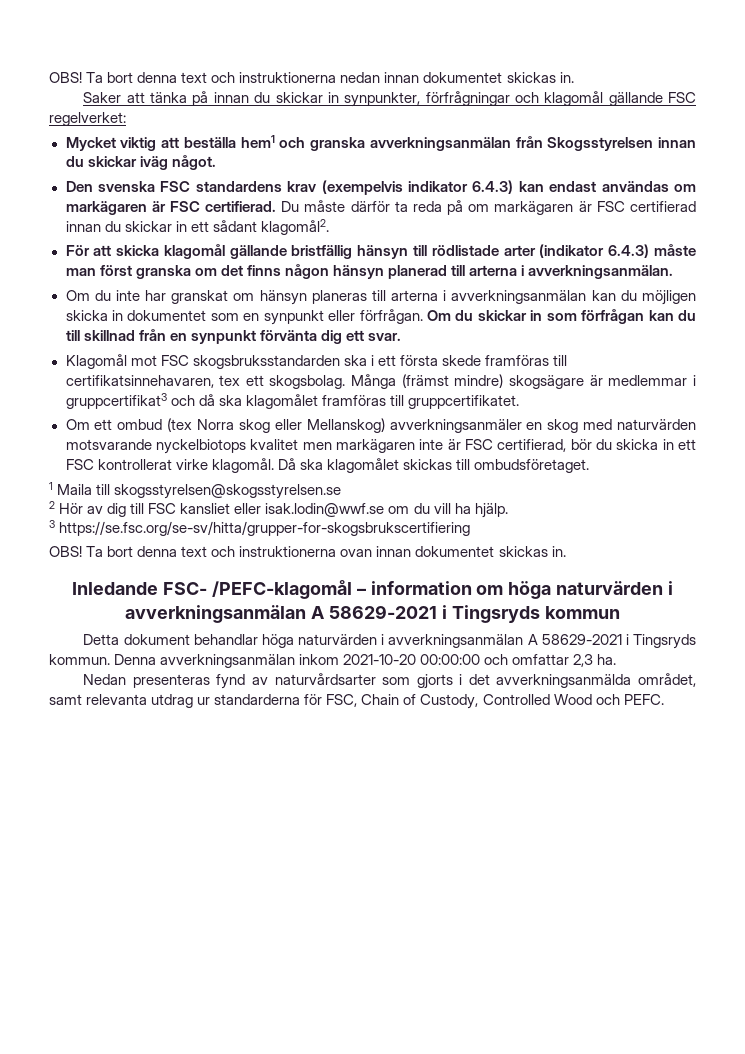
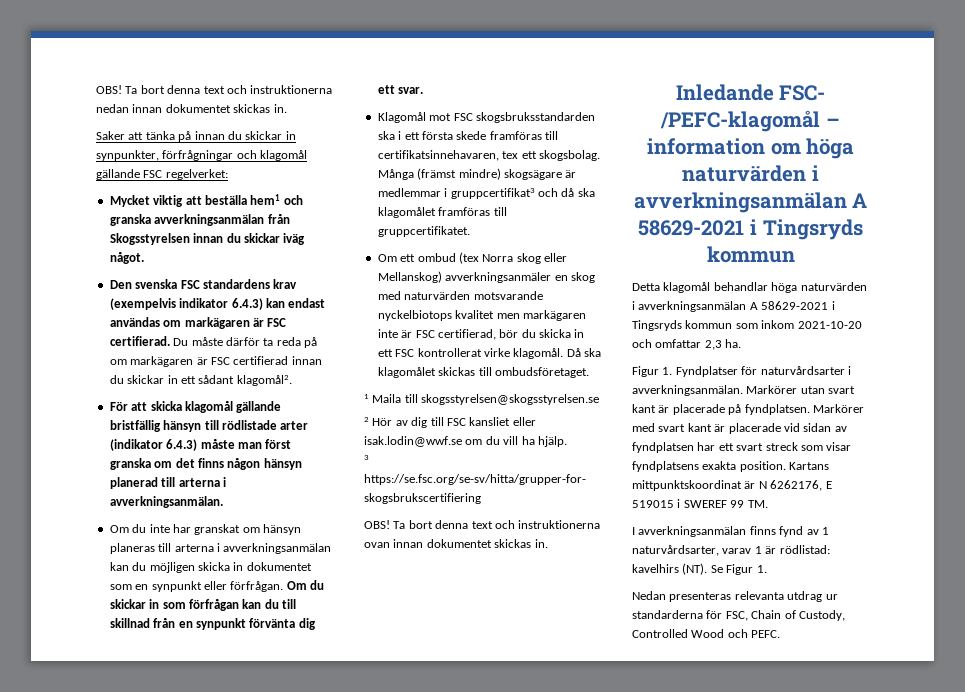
- Detta dokument behandlar höga naturvärden i avverkningsanmälan A 58629-2021 i Tingsryds kommun. Denna avverkningsanmälan inkom 2021-10-20 00:00:00 och omfattar 2,3 ha.
+ Detta klagomål behandlar höga naturvärden i avverkningsanmälan A 58629-2021 i Tingsryds kommun som inkom 2021-10-20 och omfattar 2,3 ha.
- Nedan presenteras fynd av naturvårdsarter som gjorts i det avverkningsanmälda området, samt relevanta utdrag ur standarderna för FSC, Chain of Custody, Controlled Wood och PEFC.
+ Figur 1. Fyndplatser för naturvårdsarter i avverkningsanmälan. Markörer utan svart kant är placerade på fyndplatsen. Markörer med svart kant är placerade vid sidan av fyndplatsen har ett svart streck som visar fyndplatsens exakta position. Kartans mittpunktskoordinat är N 6262176, E 519015 i SWEREF 99 TM.
+ I avverkningsanmälan finns fynd av 1 naturvårdsarter, varav 1 är rödlistad: kavelhirs (NT). Se Figur 1.
+ Nedan presenteras relevanta utdrag ur standarderna för FSC, Chain of Custody, Controlled Wood och PEFC.

